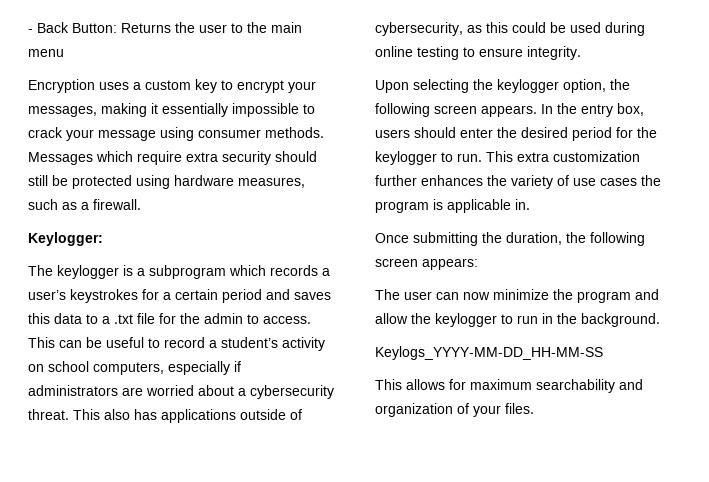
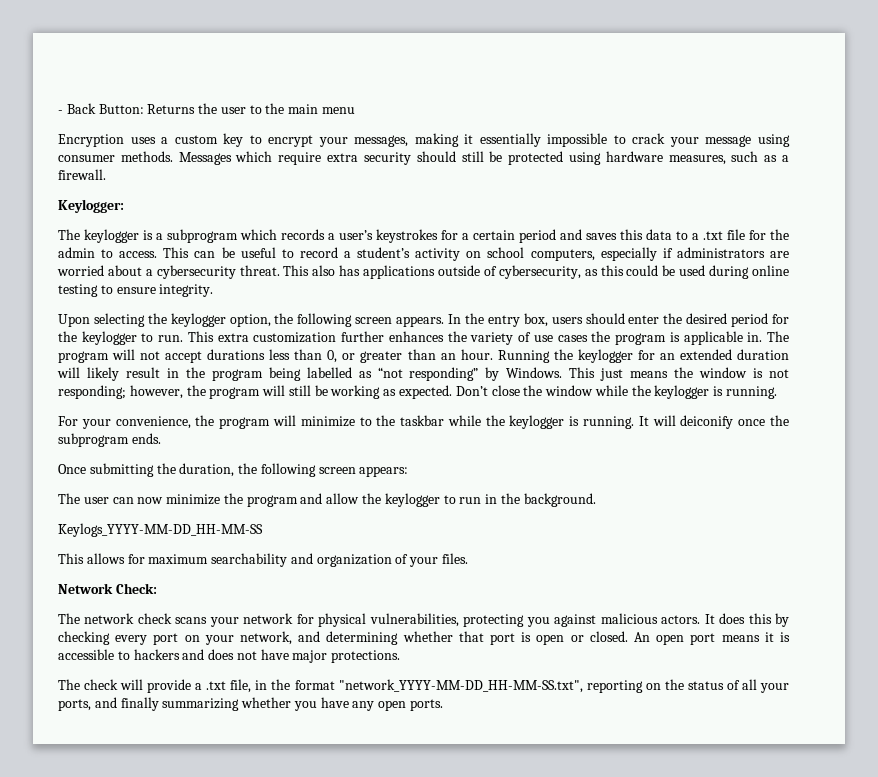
+ The program will not accept durations less than 0, or greater than an hour. Running the keylogger for an extended duration will likely result in the program being labelled as “not responding” by Windows. This just means the window is not responding; however, the program will still be working as expected. Don’t close the window while the keylogger is running.
+ For your convenience, the program will minimize to the taskbar while the keylogger is running. It will deiconify once the subprogram ends.
+ Network Check:
+ The network check scans your network for physical vulnerabilities, protecting you against malicious actors. It does this by checking every port on your network, and determining whether that port is open or closed. An open port means it is accessible to hackers and does not have major protections.
+ The check will provide a .txt file, in the format "network_YYYY-MM-DD_HH-MM-SS.txt", reporting on the status of all your ports, and finally summarizing whether you have any open ports.

